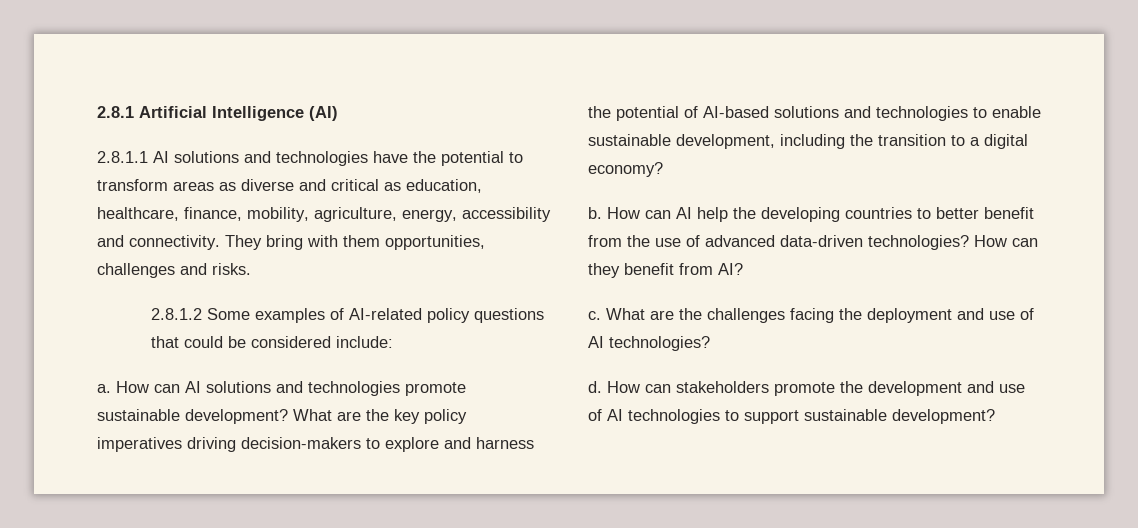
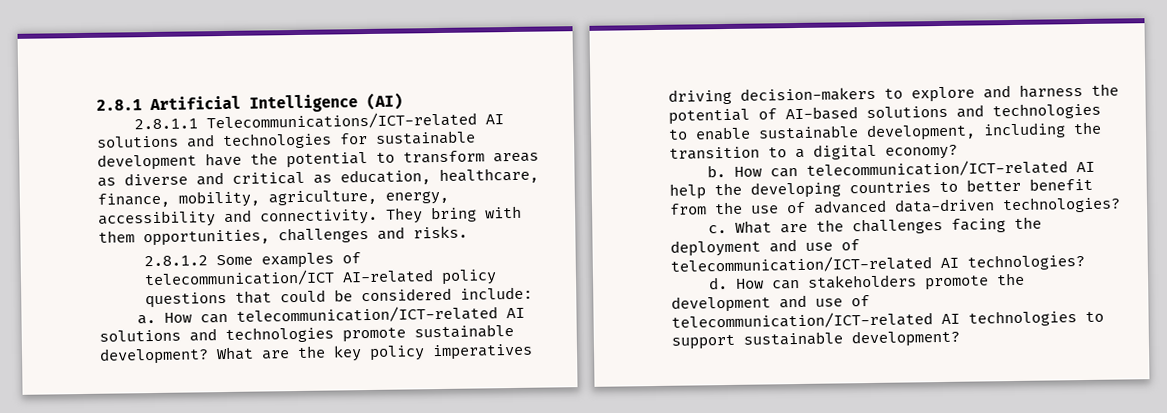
- 2.8.1.1 AI solutions and technologies have the potential to transform areas as diverse and critical as education, healthcare, finance, mobility, agriculture, energy, accessibility and connectivity.
+ 2.8.1.1 Telecommunications/ICT-related AI solutions and technologies for sustainable development have the potential to transform areas as diverse and critical as education, healthcare, finance, mobility, agriculture, energy, accessibility and connectivity.
- 2.8.1.2 Some examples of AI-related policy questions that could be considered include:
+ 2.8.1.2 Some examples of telecommunication/ICT AI-related policy questions that could be considered include:
- How can AI solutions and technologies promote sustainable development?
+ How can telecommunication/ICT-related AI solutions and technologies promote sustainable development?
- How can AI help the developing countries to better benefit from the use of advanced data-driven technologies? How can they benefit from AI?
+ How can telecommunication/ICT-related AI help the developing countries to better benefit from the use of advanced data-driven technologies?
- What are the challenges facing the deployment and use of AI technologies?
+ What are the challenges facing the deployment and use of telecommunication/ICT-related AI technologies?
- How can stakeholders promote the development and use of AI technologies to support sustainable development?
+ How can stakeholders promote the development and use of telecommunication/ICT-related AI technologies to support sustainable development?

